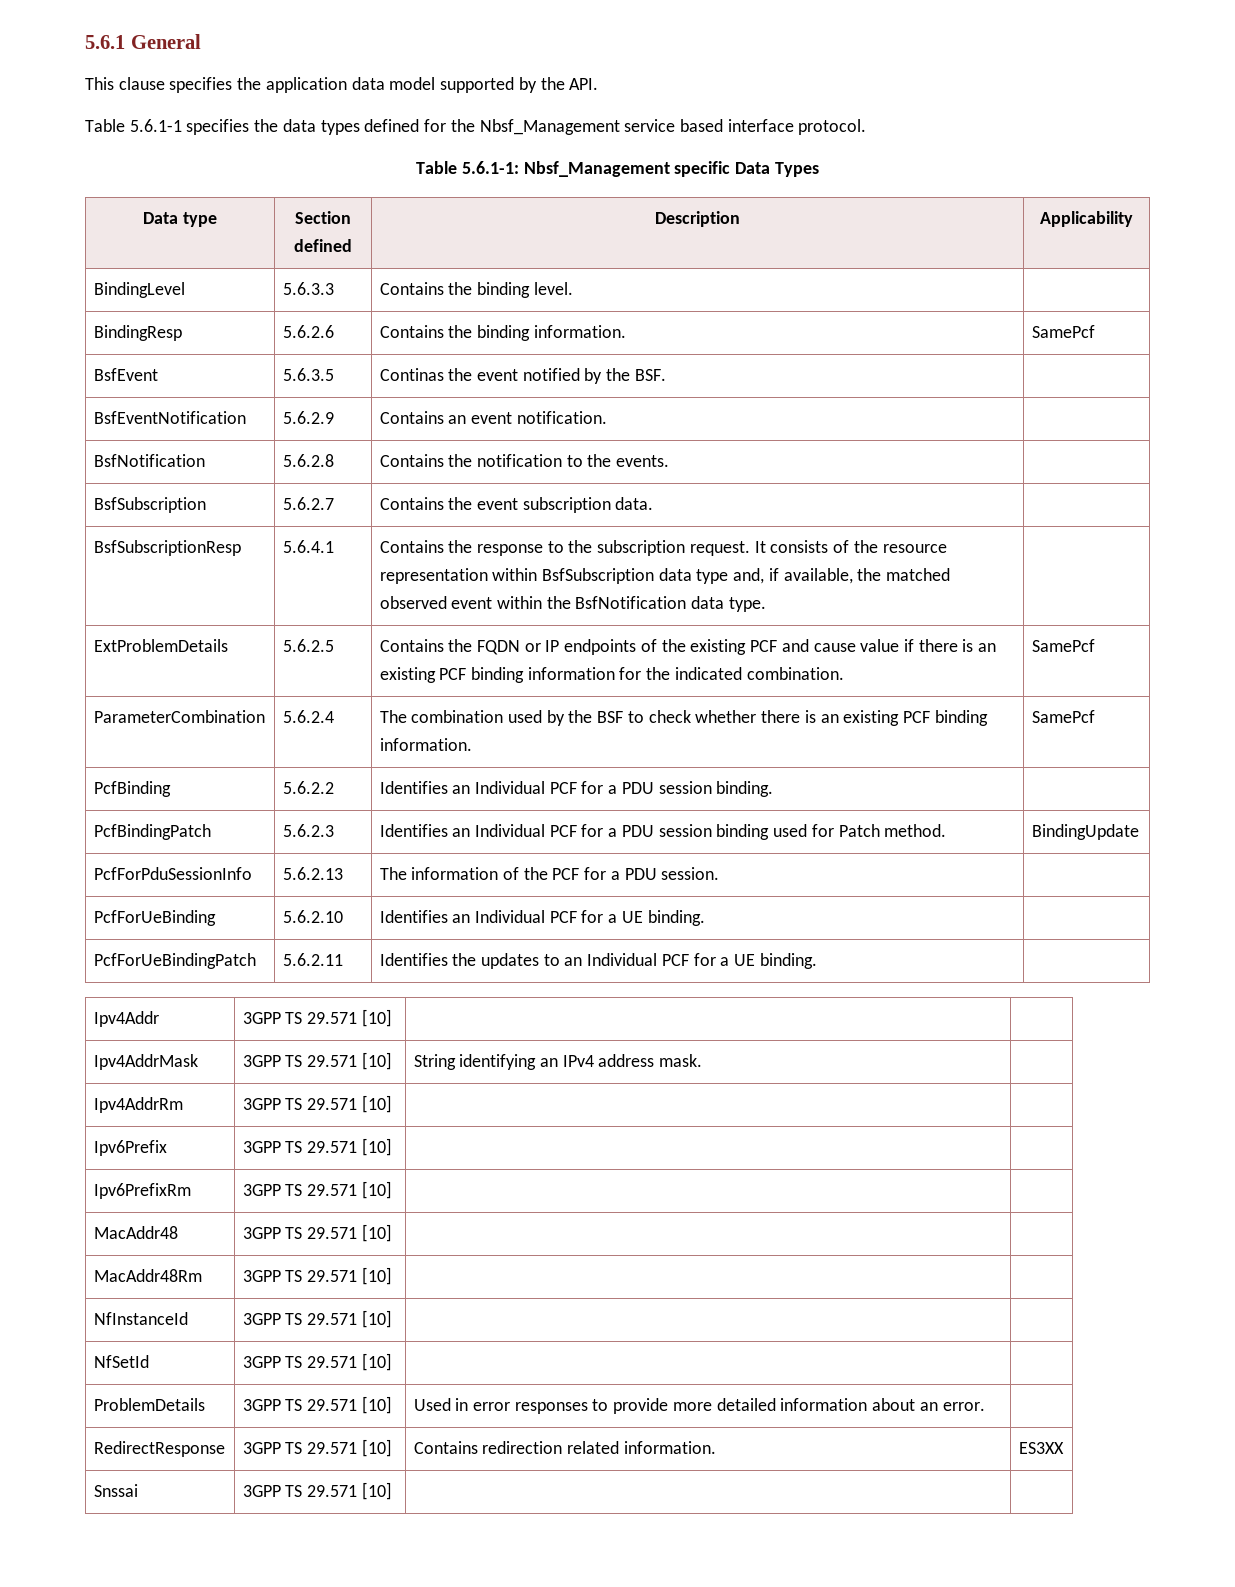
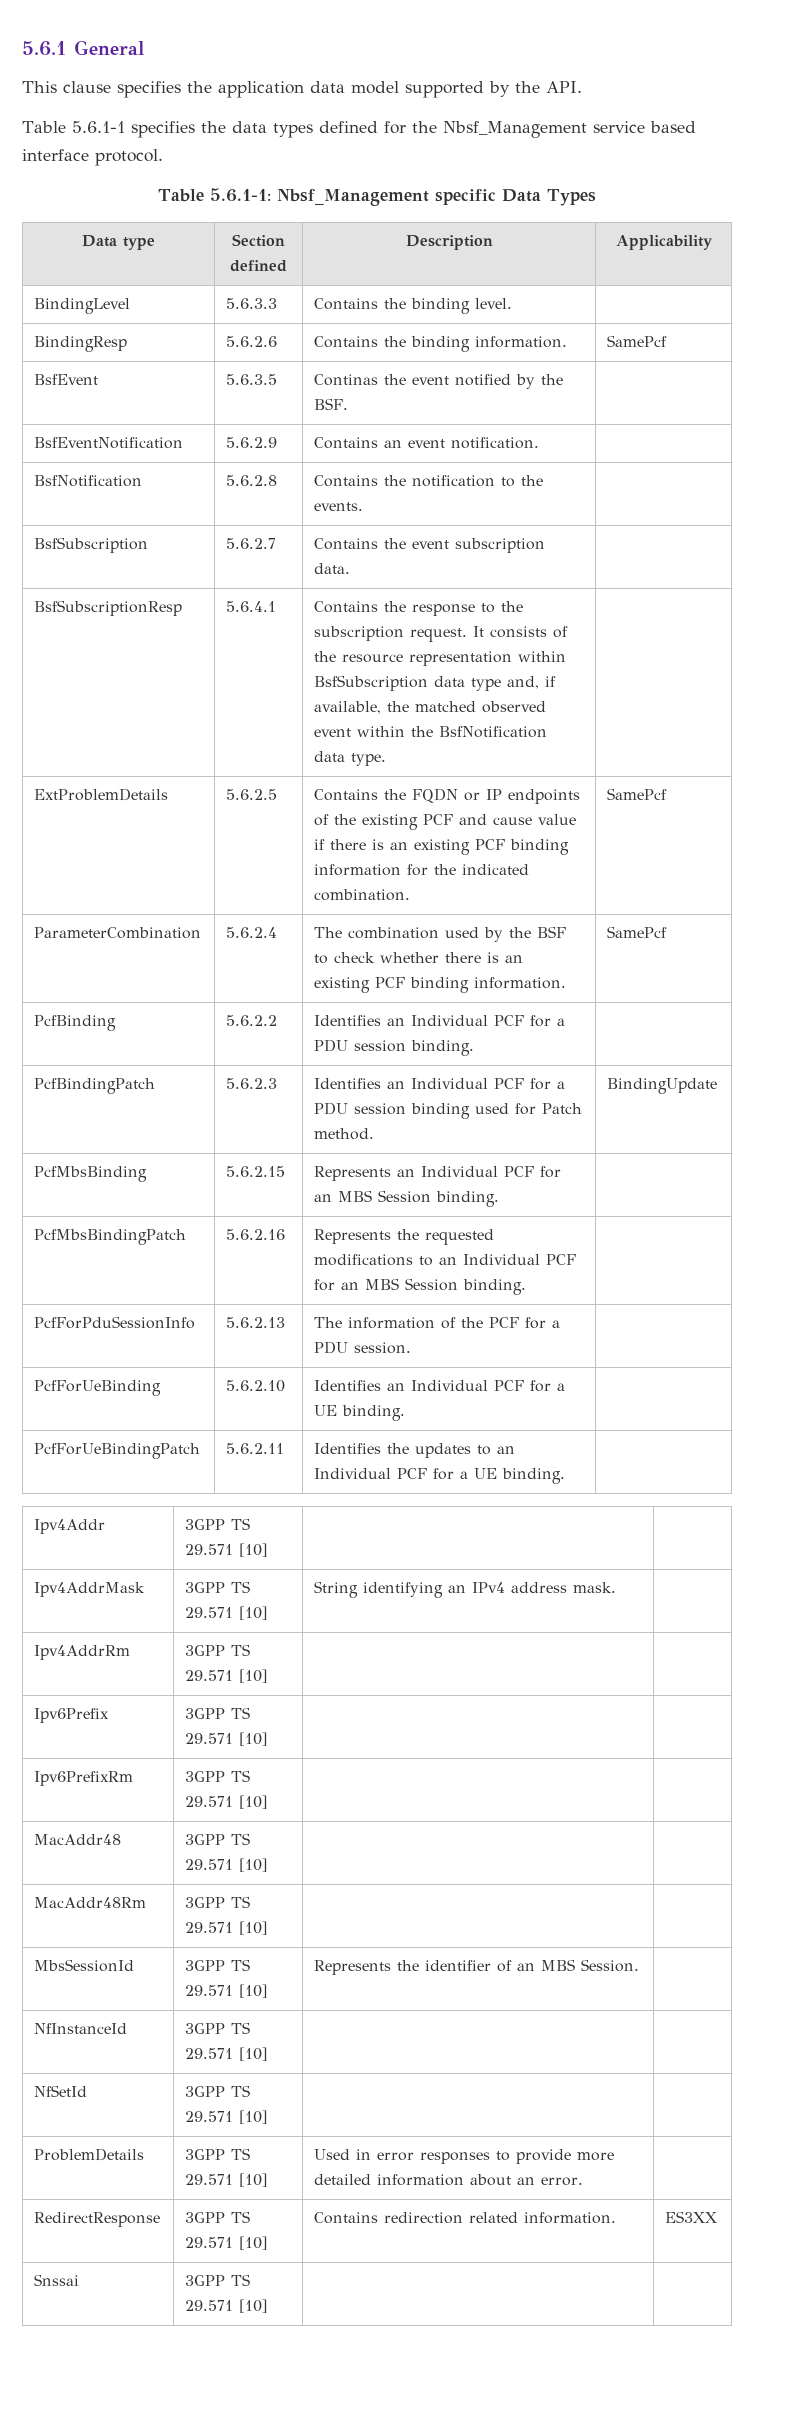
+ PcfMbsBinding | 5.6.2.15 | Represents an Individual PCF for an MBS Session binding. |
+ PcfMbsBindingPatch | 5.6.2.16 | Represents the requested modifications to an Individual PCF for an MBS Session binding. |
+ MbsSessionId | 3GPP TS 29.571 [10] | Represents the identifier of an MBS Session. |

